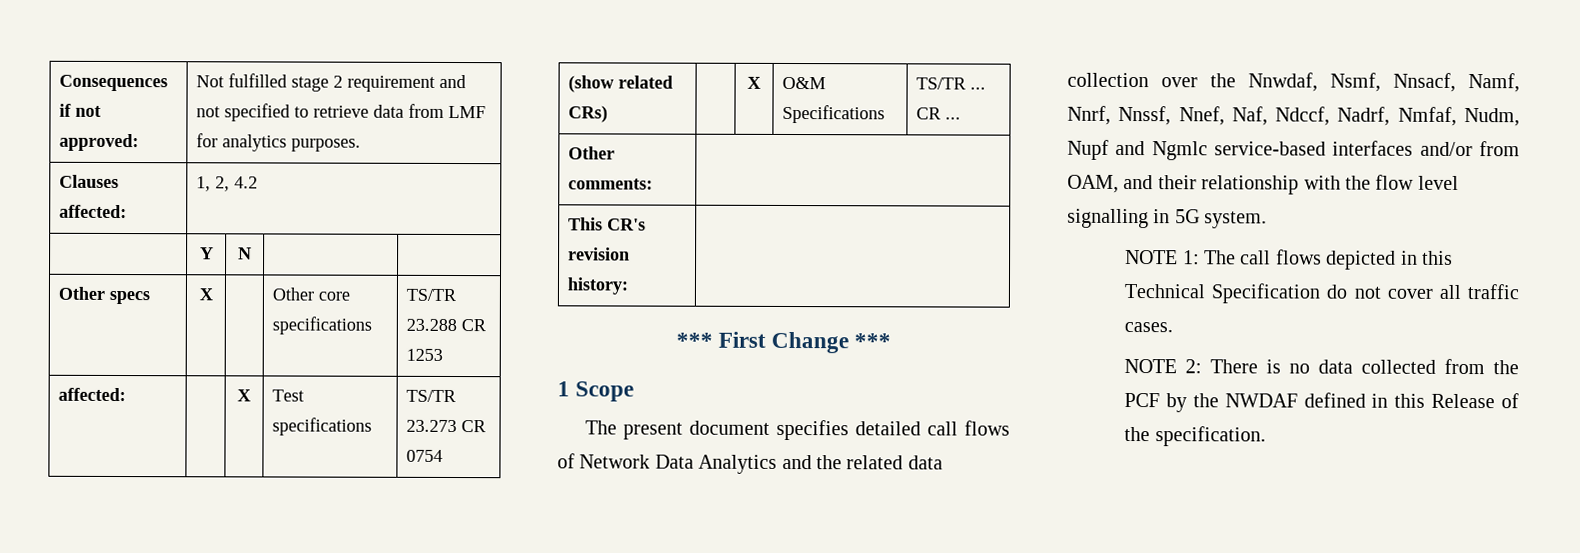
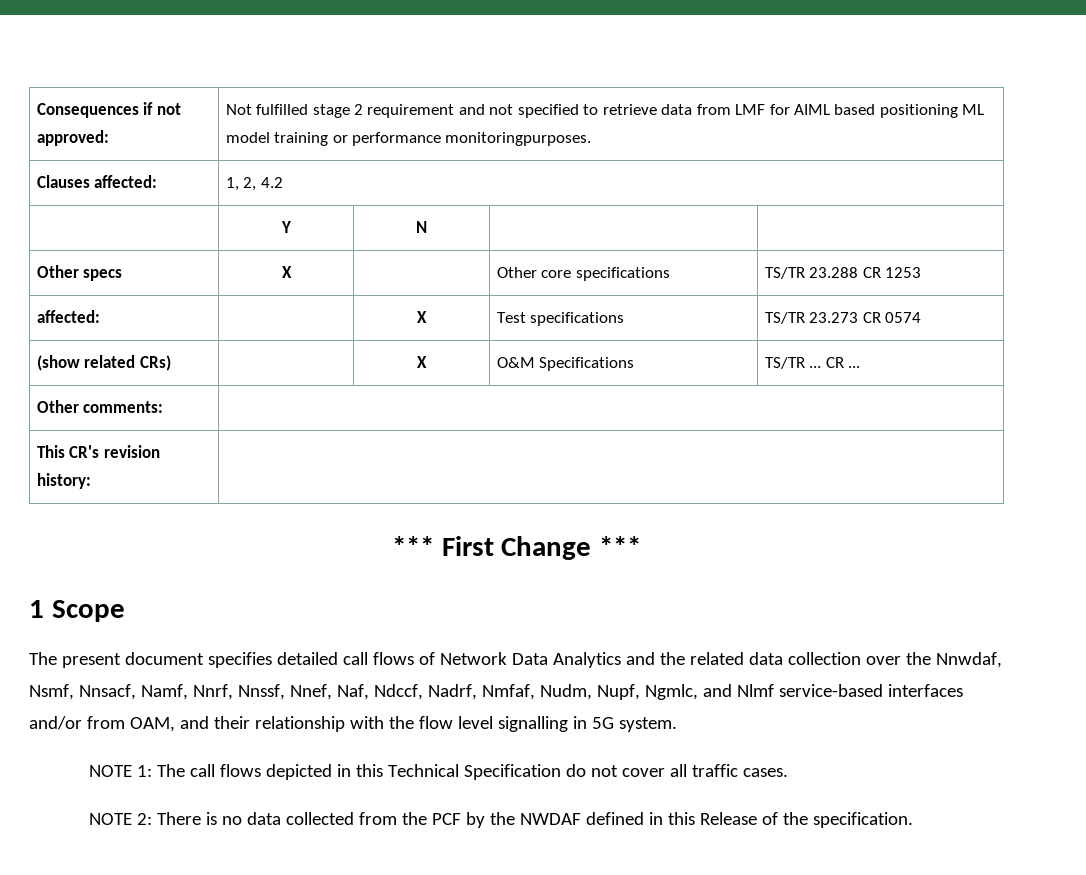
- Consequences if not approved: | Not fulfilled stage 2 requirement and not specified to retrieve data from LMF for analytics purposes.
+ Consequences if not approved: | Not fulfilled stage 2 requirement and not specified to retrieve data from LMF for AIML based positioning ML model training or performance monitoringpurposes.
- affected: | | X | Test specifications | TS/TR 23.273 CR 0754
+ affected: | | X | Test specifications | TS/TR 23.273 CR 0574
- The present document specifies detailed call flows of Network Data Analytics and the related data collection over the Nnwdaf, Nsmf, Nnsacf, Namf, Nnrf, Nnssf, Nnef, Naf, Ndccf, Nadrf, Nmfaf, Nudm, Nupf and Ngmlc service-based interfaces and/or from OAM, and their relationship with the flow level signalling in 5G system.
+ The present document specifies detailed call flows of Network Data Analytics and the related data collection over the Nnwdaf, Nsmf, Nnsacf, Namf, Nnrf, Nnssf, Nnef, Naf, Ndccf, Nadrf, Nmfaf, Nudm, Nupf, Ngmlc, and Nlmf service-based interfaces and/or from OAM, and their relationship with the flow level signalling in 5G system.

